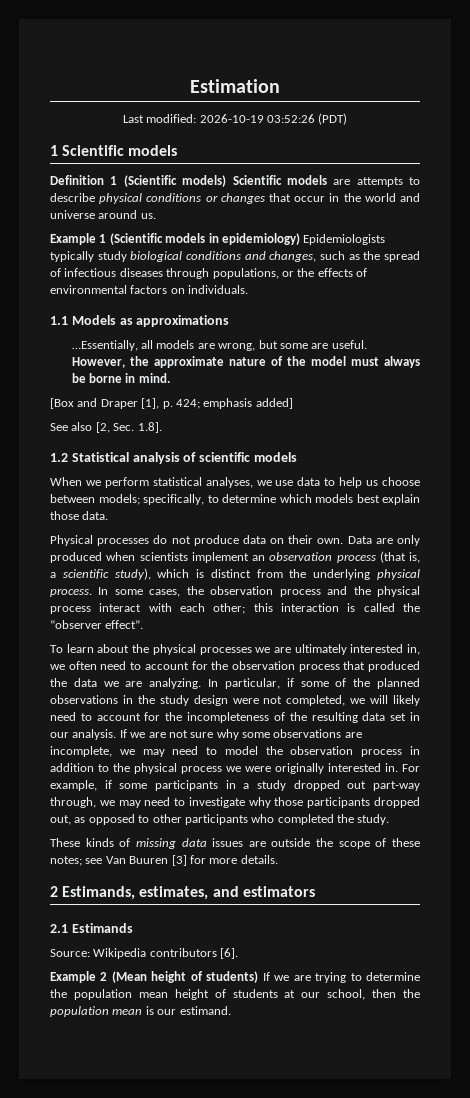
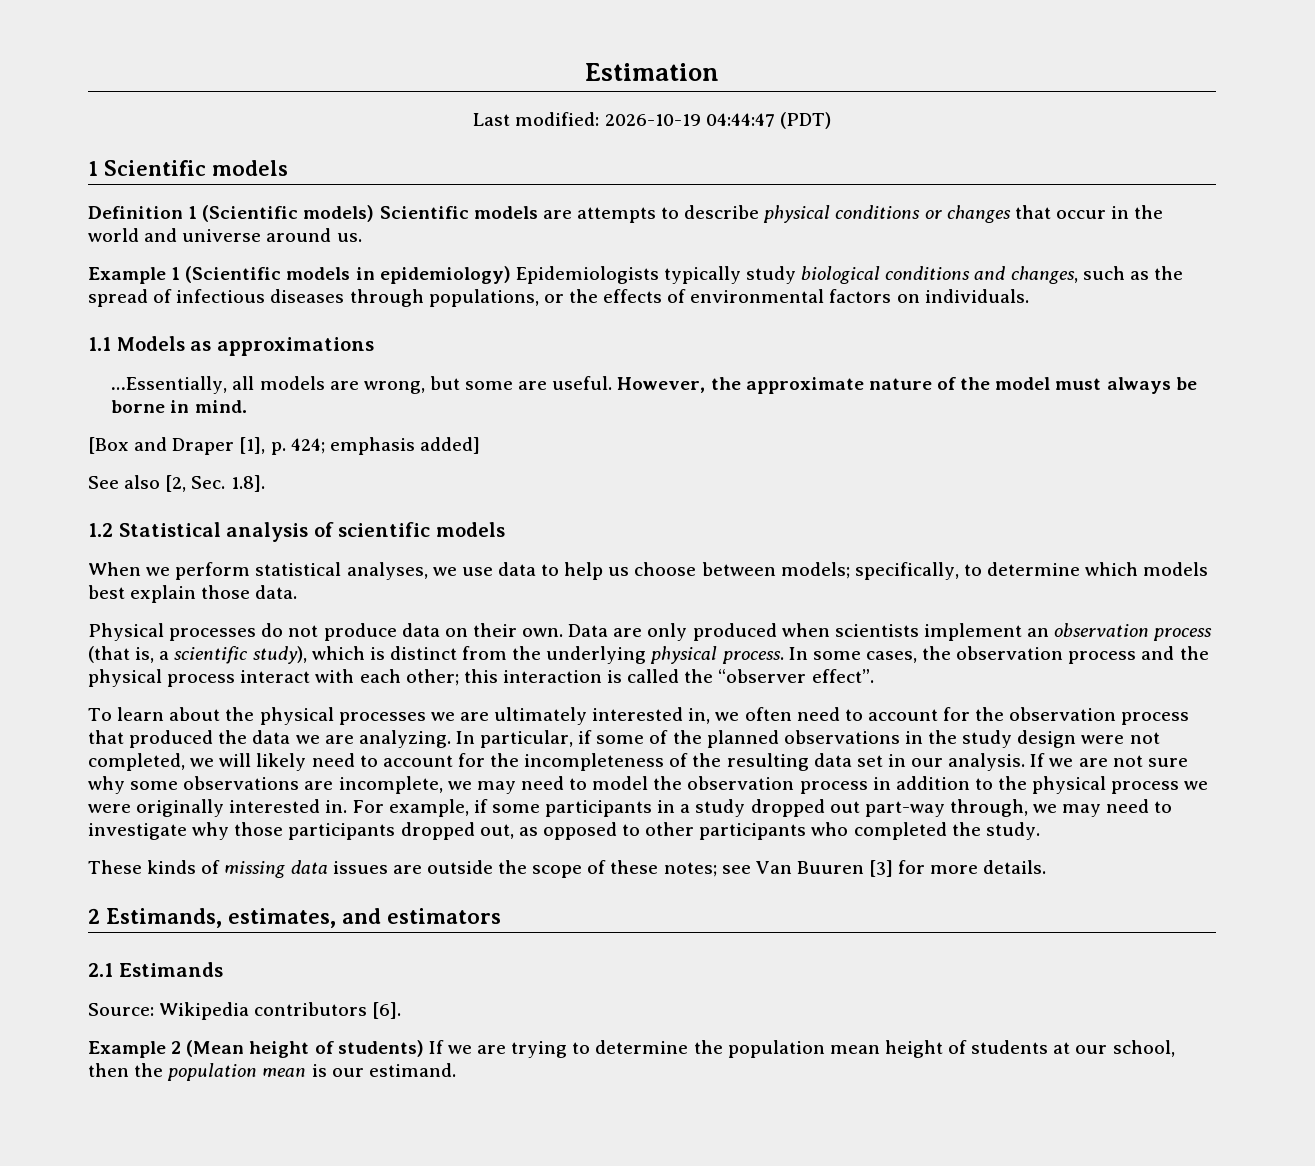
- Last modified: 2026-10-19 03:52:26 (PDT)
+ Last modified: 2026-10-19 04:44:47 (PDT)

